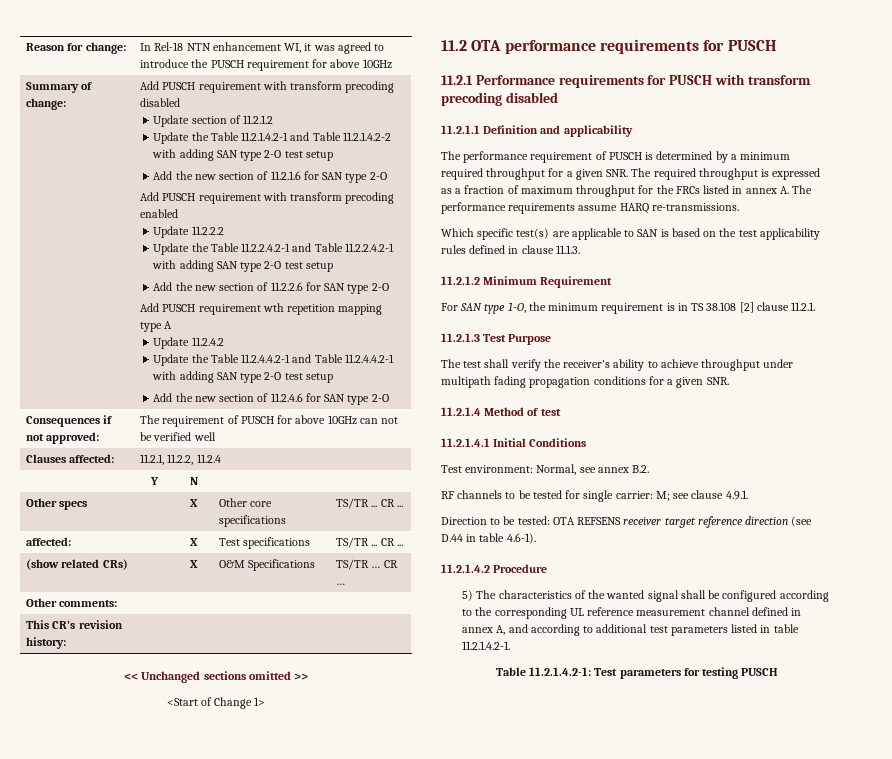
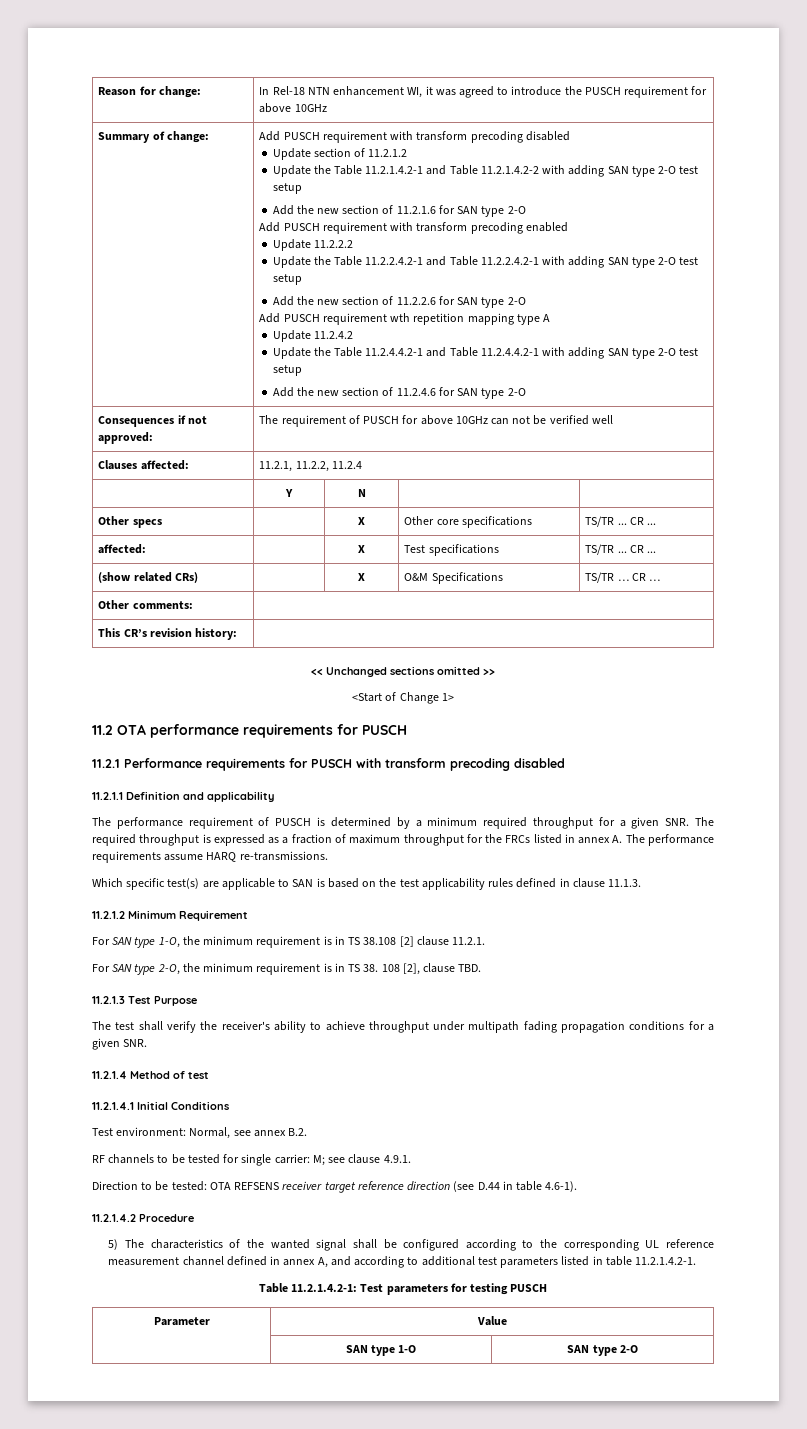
+ For SAN type 2-O, the minimum requirement is in TS 38. 108 [2], clause TBD.
+ Parameter | Value
+ | SAN type 1-O | SAN type 2-O

